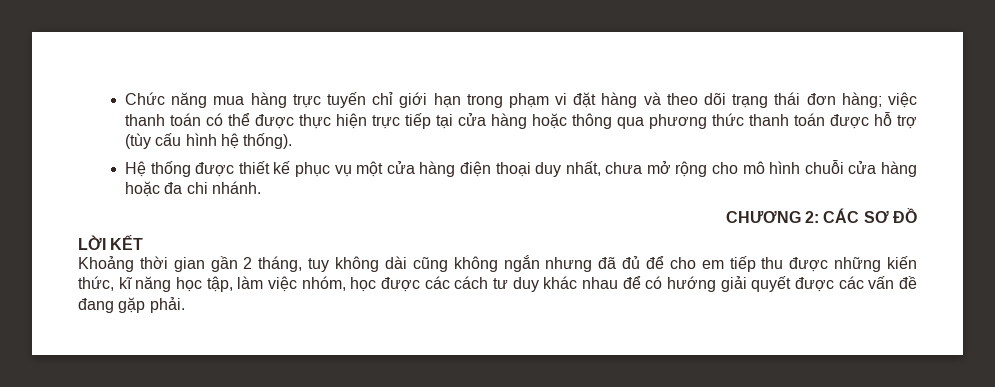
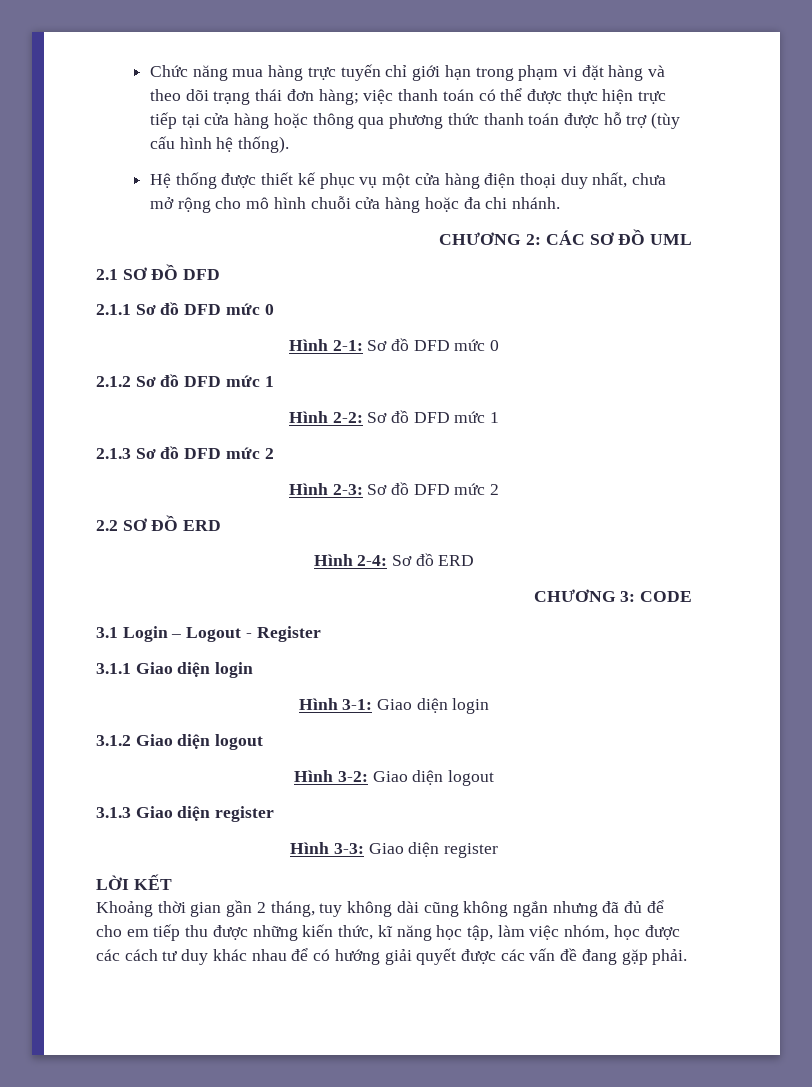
- CHƯƠNG 2: CÁC SƠ ĐỒ
+ CHƯƠNG 2: CÁC SƠ ĐỒ UML
+ 2.1 SƠ ĐỒ DFD
+ 2.1.1 Sơ đồ DFD mức 0
+ Hình 2-1: Sơ đồ DFD mức 0
+ 2.1.2 Sơ đồ DFD mức 1
+ Hình 2-2: Sơ đồ DFD mức 1
+ 2.1.3 Sơ đồ DFD mức 2
+ Hình 2-3: Sơ đồ DFD mức 2
+ 2.2 SƠ ĐỒ ERD
+ Hình 2-4: Sơ đồ ERD
+ CHƯƠNG 3: CODE
+ 3.1 Login – Logout - Register
+ 3.1.1 Giao diện login
+ Hình 3-1: Giao diện login
+ 3.1.2 Giao diện logout
+ Hình 3-2: Giao diện logout
+ 3.1.3 Giao diện register
+ Hình 3-3: Giao diện register

